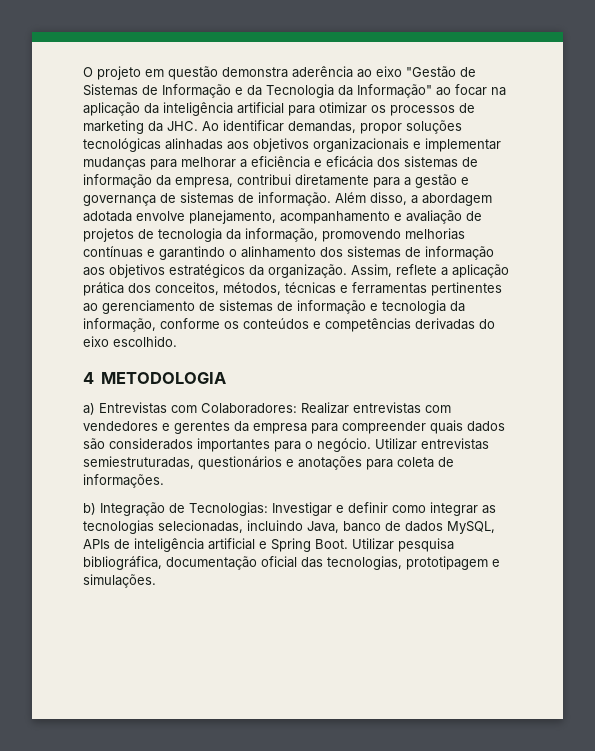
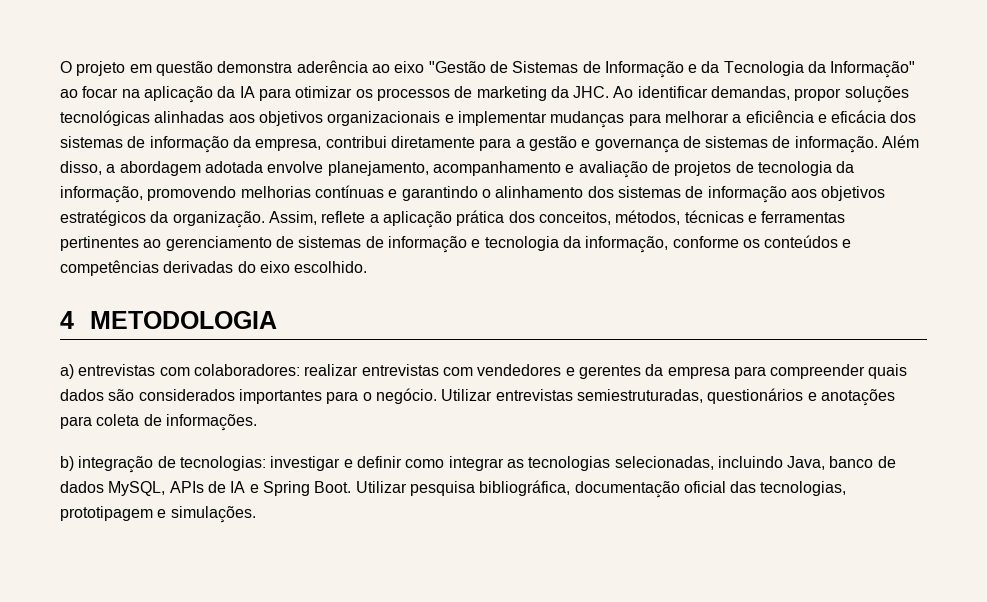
- O projeto em questão demonstra aderência ao eixo "Gestão de Sistemas de Informação e da Tecnologia da Informação" ao focar na aplicação da inteligência artificial para otimizar os processos de marketing da JHC. Ao identificar demandas, propor soluções tecnológicas alinhadas aos objetivos organizacionais e implementar mudanças para melhorar a eficiência e eficácia dos sistemas de informação da empresa, contribui diretamente para a gestão e governança de sistemas de informação.
+ O projeto em questão demonstra aderência ao eixo "Gestão de Sistemas de Informação e da Tecnologia da Informação" ao focar na aplicação da IA para otimizar os processos de marketing da JHC. Ao identificar demandas, propor soluções tecnológicas alinhadas aos objetivos organizacionais e implementar mudanças para melhorar a eficiência e eficácia dos sistemas de informação da empresa, contribui diretamente para a gestão e governança de sistemas de informação.
- a) Entrevistas com Colaboradores: Realizar entrevistas com vendedores e gerentes da empresa para compreender quais dados são considerados importantes para o negócio.
+ a) entrevistas com colaboradores: realizar entrevistas com vendedores e gerentes da empresa para compreender quais dados são considerados importantes para o negócio.
- b) Integração de Tecnologias: Investigar e definir como integrar as tecnologias selecionadas, incluindo Java, banco de dados MySQL, APIs de inteligência artificial e Spring Boot.
+ b) integração de tecnologias: investigar e definir como integrar as tecnologias selecionadas, incluindo Java, banco de dados MySQL, APIs de IA e Spring Boot.

